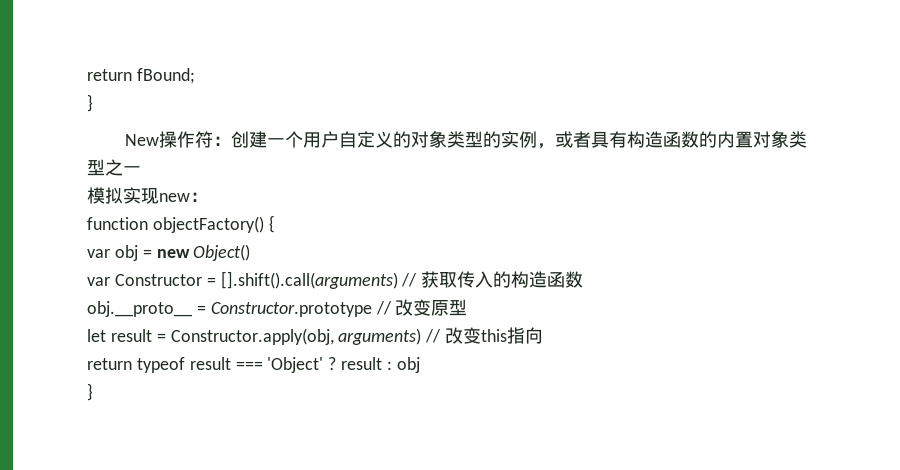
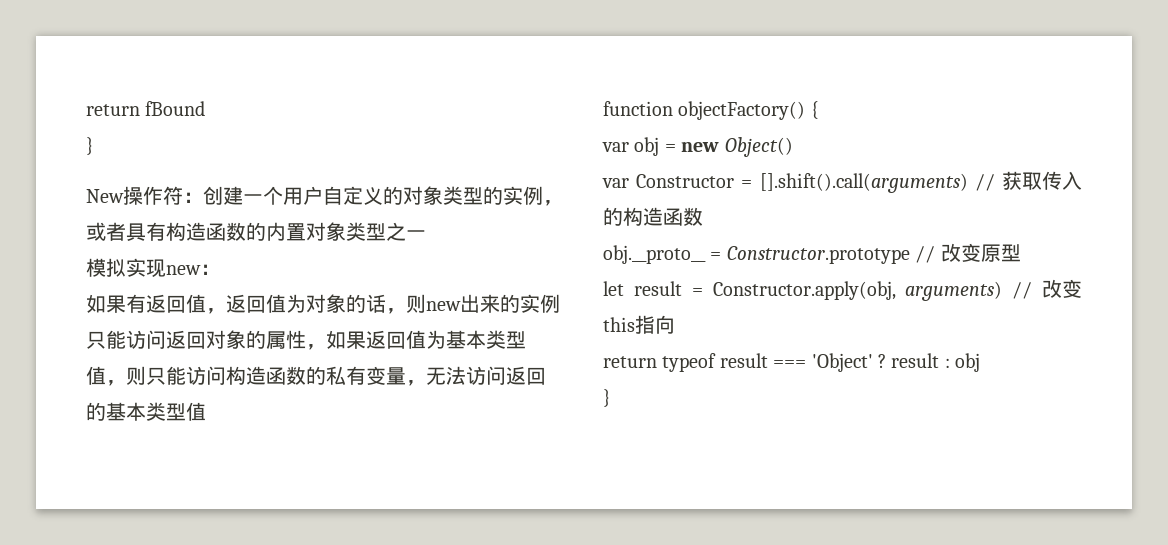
- return fBound;
+ return fBound
+ 如果有返回值，返回值为对象的话，则new出来的实例只能访问返回对象的属性，如果返回值为基本类型值，则只能访问构造函数的私有变量，无法访问返回的基本类型值

